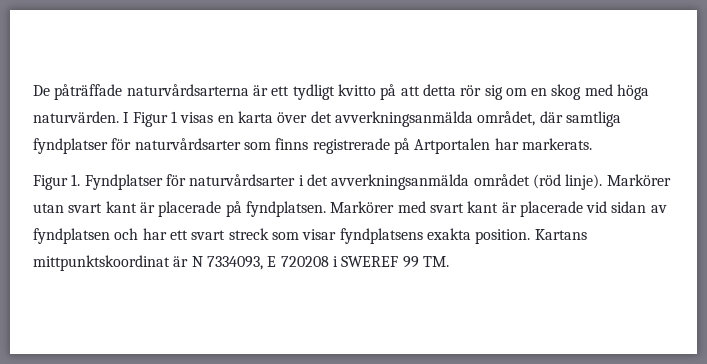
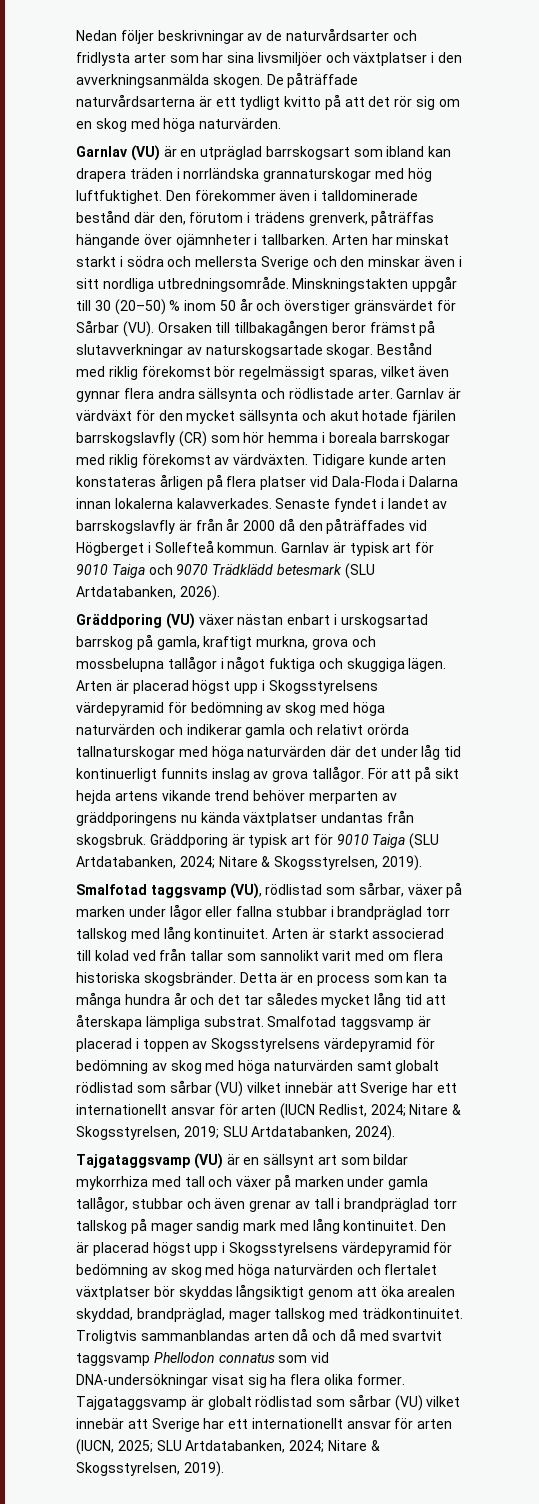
+ Nedan följer beskrivningar av de naturvårdsarter och fridlysta arter som har sina livsmiljöer och växtplatser i den avverkningsanmälda skogen.
- De påträffade naturvårdsarterna är ett tydligt kvitto på att detta rör sig om en skog med höga naturvärden. I Figur 1 visas en karta över det avverkningsanmälda området, där samtliga fyndplatser för naturvårdsarter som finns registrerade på Artportalen har markerats.
- Figur 1. Fyndplatser för naturvårdsarter i det avverkningsanmälda området (röd linje). Markörer utan svart kant är placerade på fyndplatsen. Markörer med svart kant är placerade vid sidan av fyndplatsen och har ett svart streck som visar fyndplatsens exakta position. Kartans mittpunktskoordinat är N 7334093, E 720208 i SWEREF 99 TM.
+ De påträffade naturvårdsarterna är ett tydligt kvitto på att det rör sig om en skog med höga naturvärden.
+ Garnlav (VU) är en utpräglad barrskogsart som ibland kan drapera träden i norrländska grannaturskogar med hög luftfuktighet. Den förekommer även i talldominerade bestånd där den, förutom i trädens grenverk, påträffas hängande över ojämnheter i tallbarken. Arten har minskat starkt i södra och mellersta Sverige och den minskar även i sitt nordliga utbredningsområde. Minskningstakten uppgår till 30 (20–50) % inom 50 år och överstiger gränsvärdet för Sårbar (VU). Orsaken till tillbakagången beror främst på slutavverkningar av naturskogsartade skogar. Bestånd med riklig förekomst bör regelmässigt sparas, vilket även gynnar flera andra sällsynta och rödlistade arter. Garnlav är värdväxt för den mycket sällsynta och akut hotade fjärilen barrskogslavfly (CR) som hör hemma i boreala barrskogar med riklig förekomst av värdväxten. Tidigare kunde arten konstateras årligen på flera platser vid Dala-Floda i Dalarna innan lokalerna kalavverkades. Senaste fyndet i landet av barrskogslavfly är från år 2000 då den påträffades vid Högberget i Sollefteå kommun. Garnlav är typisk art för 9010 Taiga och 9070 Trädklädd betesmark (SLU Artdatabanken, 2026).
+ Gräddporing (VU) växer nästan enbart i urskogsartad barrskog på gamla, kraftigt murkna, grova och mossbelupna tallågor i något fuktiga och skuggiga lägen. Arten är placerad högst upp i Skogsstyrelsens värdepyramid för bedömning av skog med höga naturvärden och indikerar gamla och relativt orörda tallnaturskogar med höga naturvärden där det under låg tid kontinuerligt funnits inslag av grova tallågor. För att på sikt hejda artens vikande trend behöver merparten av gräddporingens nu kända växtplatser undantas från skogsbruk. Gräddporing är typisk art för 9010 Taiga (SLU Artdatabanken, 2024; Nitare & Skogsstyrelsen, 2019).
+ Smalfotad taggsvamp (VU), rödlistad som sårbar, växer på marken under lågor eller fallna stubbar i brandpräglad torr tallskog med lång kontinuitet. Arten är starkt associerad till kolad ved från tallar som sannolikt varit med om flera historiska skogsbränder. Detta är en process som kan ta många hundra år och det tar således mycket lång tid att återskapa lämpliga substrat. Smalfotad taggsvamp är placerad i toppen av Skogsstyrelsens värdepyramid för bedömning av skog med höga naturvärden samt globalt rödlistad som sårbar (VU) vilket innebär att Sverige har ett internationellt ansvar för arten (IUCN Redlist, 2024; Nitare & Skogsstyrelsen, 2019; SLU Artdatabanken, 2024).
+ Tajgataggsvamp (VU) är en sällsynt art som bildar mykorrhiza med tall och växer på marken under gamla tallågor, stubbar och även grenar av tall i brandpräglad torr tallskog på mager sandig mark med lång kontinuitet. Den är placerad högst upp i Skogsstyrelsens värdepyramid för bedömning av skog med höga naturvärden och flertalet växtplatser bör skyddas långsiktigt genom att öka arealen skyddad, brandpräglad, mager tallskog med trädkontinuitet. Troligtvis sammanblandas arten då och då med svartvit taggsvamp Phellodon connatus som vid DNA-undersökningar visat sig ha flera olika former. Tajgataggsvamp är globalt rödlistad som sårbar (VU) vilket innebär att Sverige har ett internationellt ansvar för arten (IUCN, 2025; SLU Artdatabanken, 2024; Nitare & Skogsstyrelsen, 2019).

